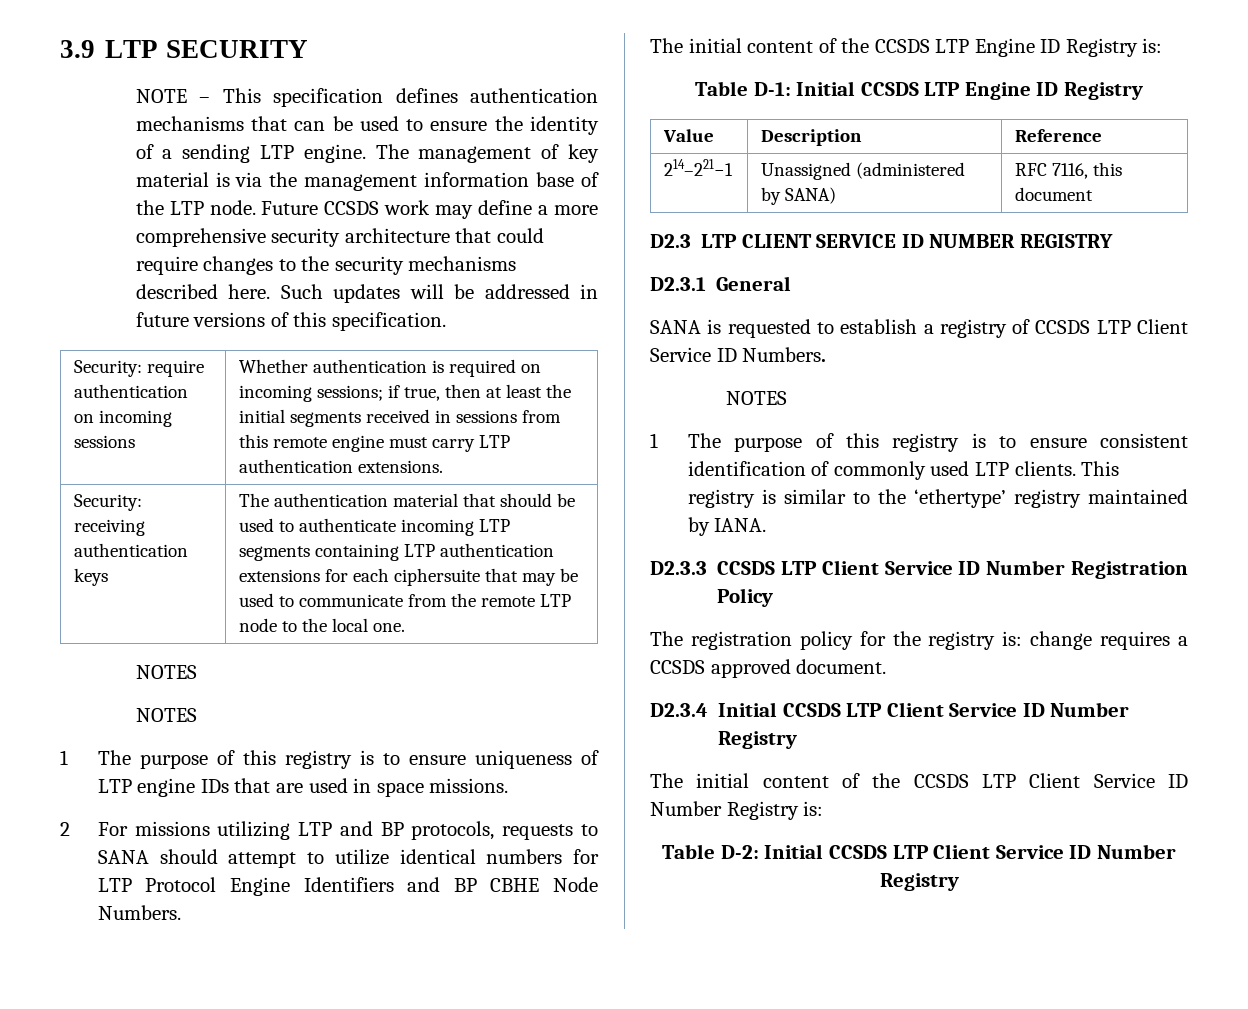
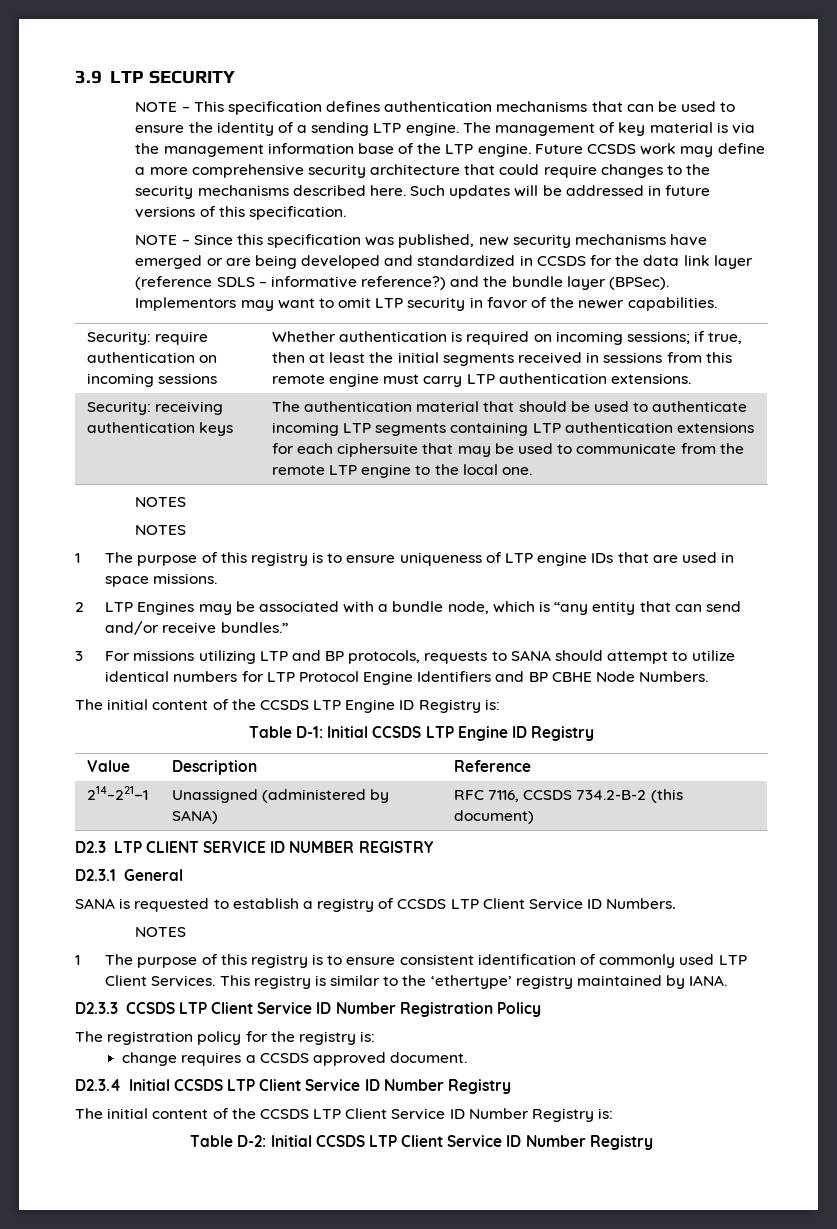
- The management of key material is via the management information base of the LTP node.
+ The management of key material is via the management information base of the LTP engine.
+ NOTE – Since this specification was published, new security mechanisms have emerged or are being developed and standardized in CCSDS for the data link layer (reference SDLS – informative reference?) and the bundle layer (BPSec). Implementors may want to omit LTP security in favor of the newer capabilities.
- Security: receiving authentication keys | The authentication material that should be used to authenticate incoming LTP segments containing LTP authentication extensions for each ciphersuite that may be used to communicate from the remote LTP node to the local one.
+ Security: receiving authentication keys | The authentication material that should be used to authenticate incoming LTP segments containing LTP authentication extensions for each ciphersuite that may be used to communicate from the remote LTP engine to the local one.
- 2 For missions utilizing LTP and BP protocols, requests to SANA should attempt to utilize identical numbers for LTP Protocol Engine Identifiers and BP CBHE Node Numbers.
+ 2 LTP Engines may be associated with a bundle node, which is “any entity that can send and/or receive bundles.”
+ 3 For missions utilizing LTP and BP protocols, requests to SANA should attempt to utilize identical numbers for LTP Protocol Engine Identifiers and BP CBHE Node Numbers.
- 214–221−1 | Unassigned (administered by SANA) | RFC 7116, this document
+ 214–221−1 | Unassigned (administered by SANA) | RFC 7116, CCSDS 734.2-B-2 (this document)
- 1 The purpose of this registry is to ensure consistent identification of commonly used LTP clients.
+ 1 The purpose of this registry is to ensure consistent identification of commonly used LTP Client Services.
- The registration policy for the registry is: change requires a CCSDS approved document.
+ The registration policy for the registry is:
+ change requires a CCSDS approved document.

